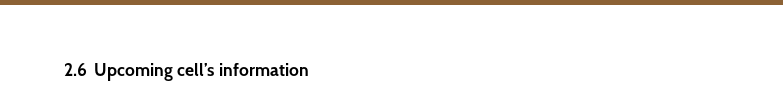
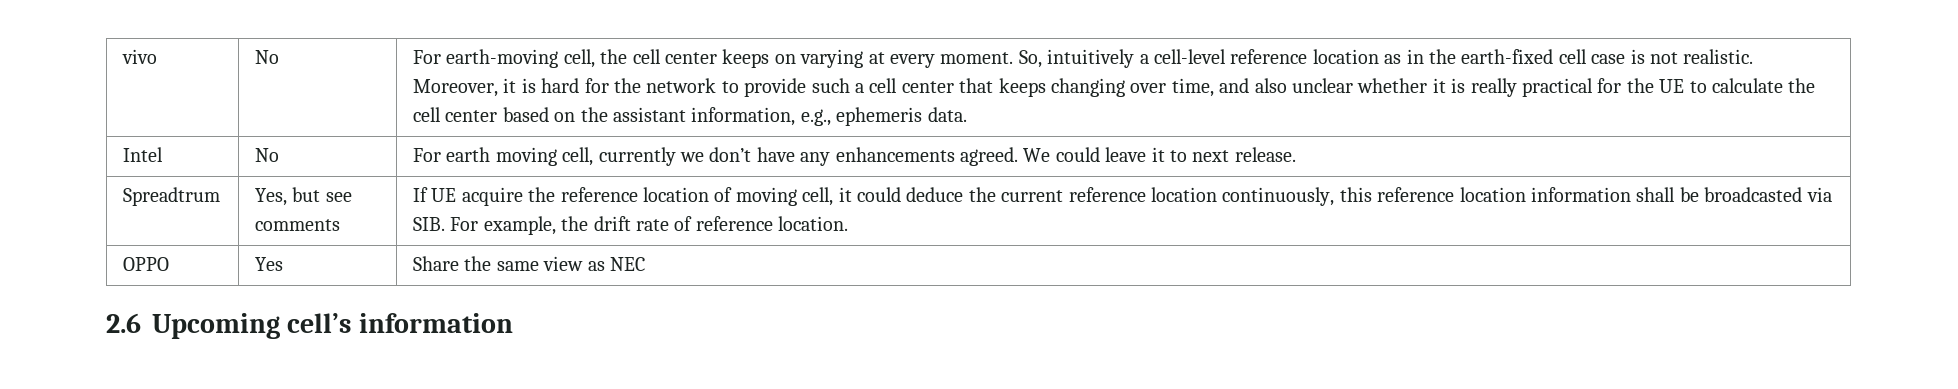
+ vivo | No | For earth-moving cell, the cell center keeps on varying at every moment. So, intuitively a cell-level reference location as in the earth-fixed cell case is not realistic. Moreover, it is hard for the network to provide such a cell center that keeps changing over time, and also unclear whether it is really practical for the UE to calculate the cell center based on the assistant information, e.g., ephemeris data.
+ Intel | No | For earth moving cell, currently we don’t have any enhancements agreed. We could leave it to next release.
+ Spreadtrum | Yes, but see comments | If UE acquire the reference location of moving cell, it could deduce the current reference location continuously, this reference location information shall be broadcasted via SIB. For example, the drift rate of reference location.
+ OPPO | Yes | Share the same view as NEC

